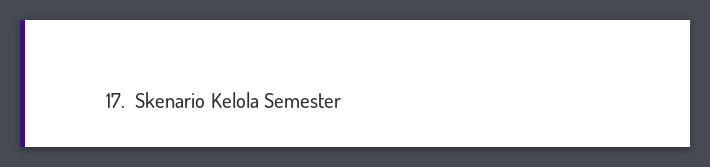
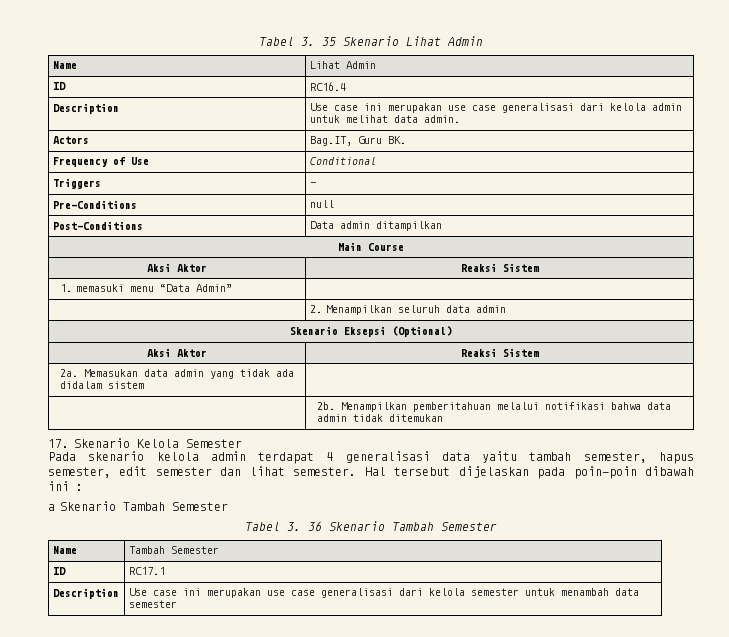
+ Tabel 3. 35 Skenario Lihat Admin
+ Name | Lihat Admin
+ ID | RC16.4
+ Description | Use case ini merupakan use case generalisasi dari kelola admin untuk melihat data admin.
+ Actors | Bag.IT, Guru BK.
+ Frequency of Use | Conditional
+ Triggers | -
+ Pre-Conditions | null
+ Post-Conditions | Data admin ditampilkan
+ Main Course
+ Aksi Aktor | Reaksi Sistem
+ 1. memasuki menu “Data Admin” |
+ | 2. Menampilkan seluruh data admin
+ Skenario Eksepsi (Optional)
+ Aksi Aktor | Reaksi Sistem
+ 2a. Memasukan data admin yang tidak ada didalam sistem |
+ | 2b. Menampilkan pemberitahuan melalui notifikasi bahwa data admin tidak ditemukan
  17. Skenario Kelola Semester
+ Pada skenario kelola admin terdapat 4 generalisasi data yaitu tambah semester, hapus semester, edit semester dan lihat semester. Hal tersebut dijelaskan pada poin-poin dibawah ini :
+ a Skenario Tambah Semester
+ Tabel 3. 36 Skenario Tambah Semester
+ Name | Tambah Semester
+ ID | RC17.1
+ Description | Use case ini merupakan use case generalisasi dari kelola semester untuk menambah data semester

